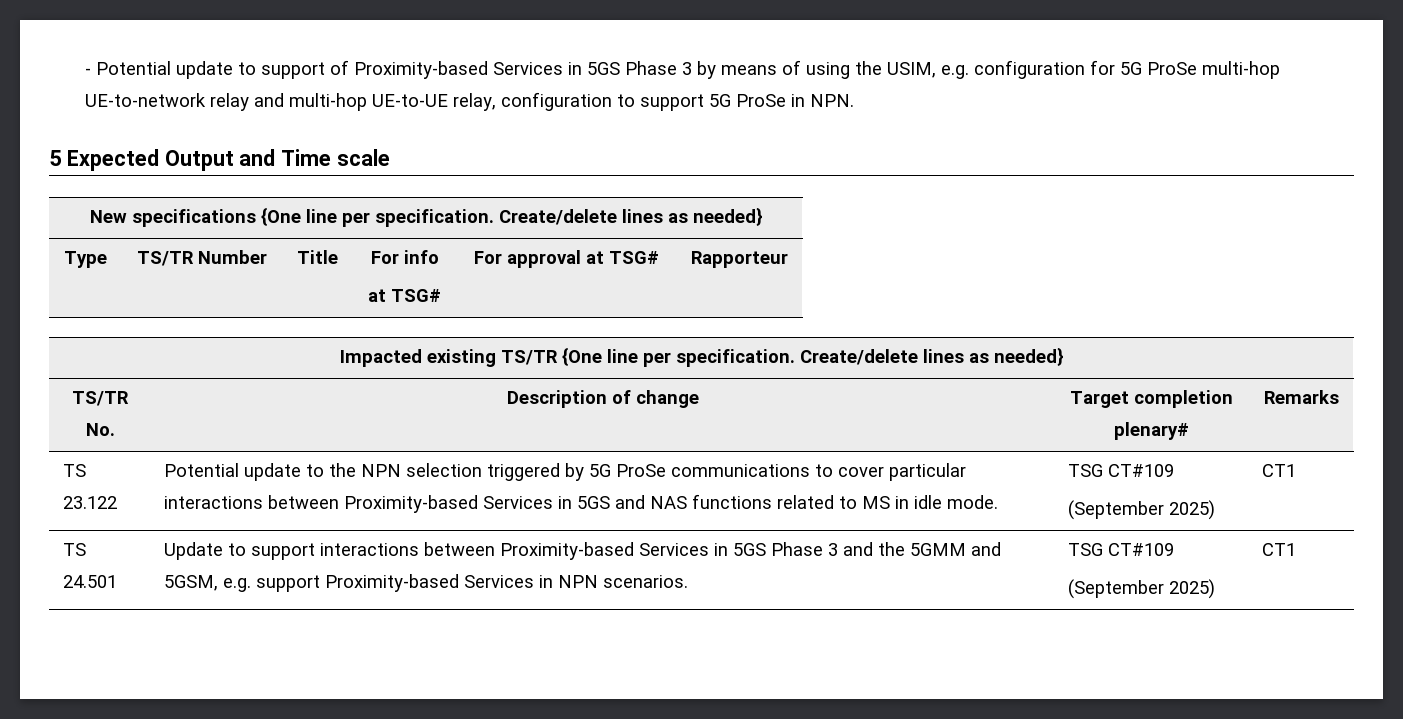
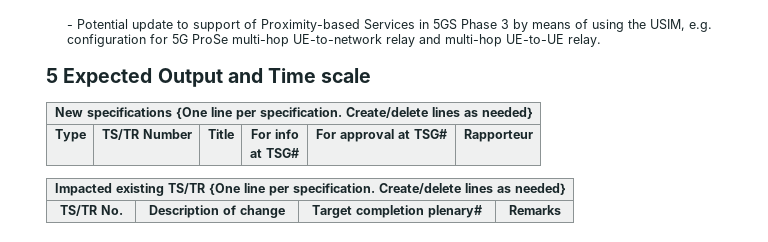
- - Potential update to support of Proximity-based Services in 5GS Phase 3 by means of using the USIM, e.g. configuration for 5G ProSe multi-hop UE-to-network relay and multi-hop UE-to-UE relay, configuration to support 5G ProSe in NPN.
+ - Potential update to support of Proximity-based Services in 5GS Phase 3 by means of using the USIM, e.g. configuration for 5G ProSe multi-hop UE-to-network relay and multi-hop UE-to-UE relay.
- TS 23.122 | Potential update to the NPN selection triggered by 5G ProSe communications to cover particular interactions between Proximity-based Services in 5GS and NAS functions related to MS in idle mode. | TSG CT#109
- (September 2025) | CT1
- TS 24.501 | Update to support interactions between Proximity-based Services in 5GS Phase 3 and the 5GMM and 5GSM, e.g. support Proximity-based Services in NPN scenarios. | TSG CT#109
- (September 2025) | CT1

